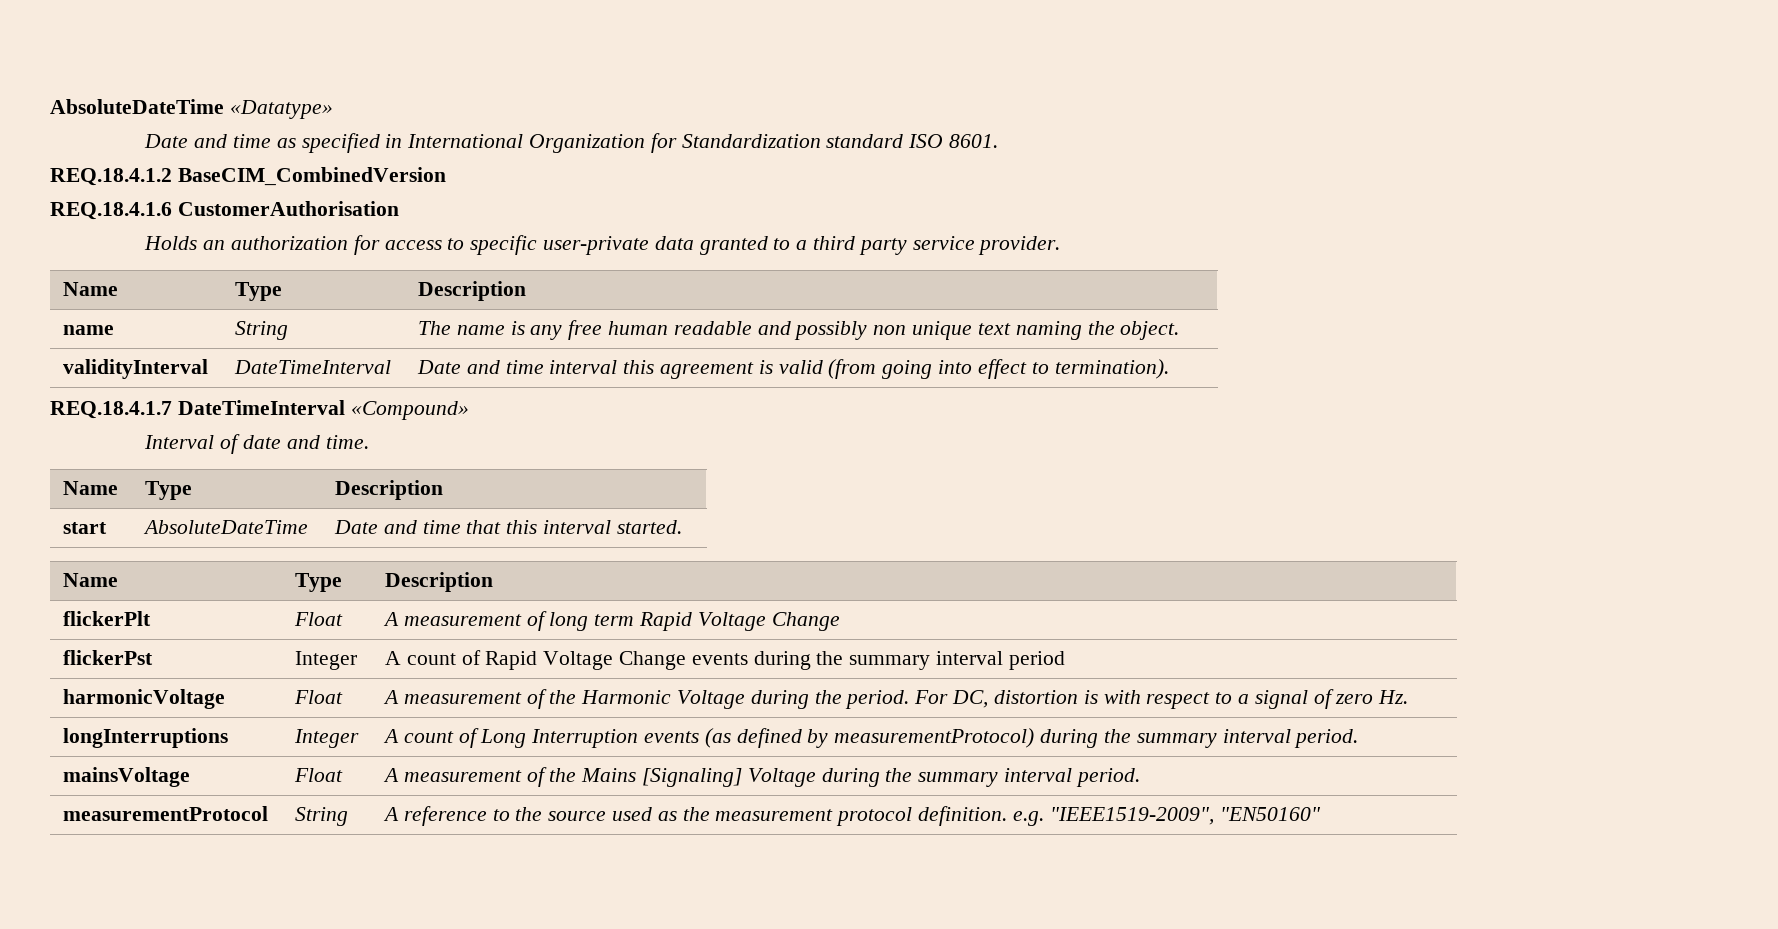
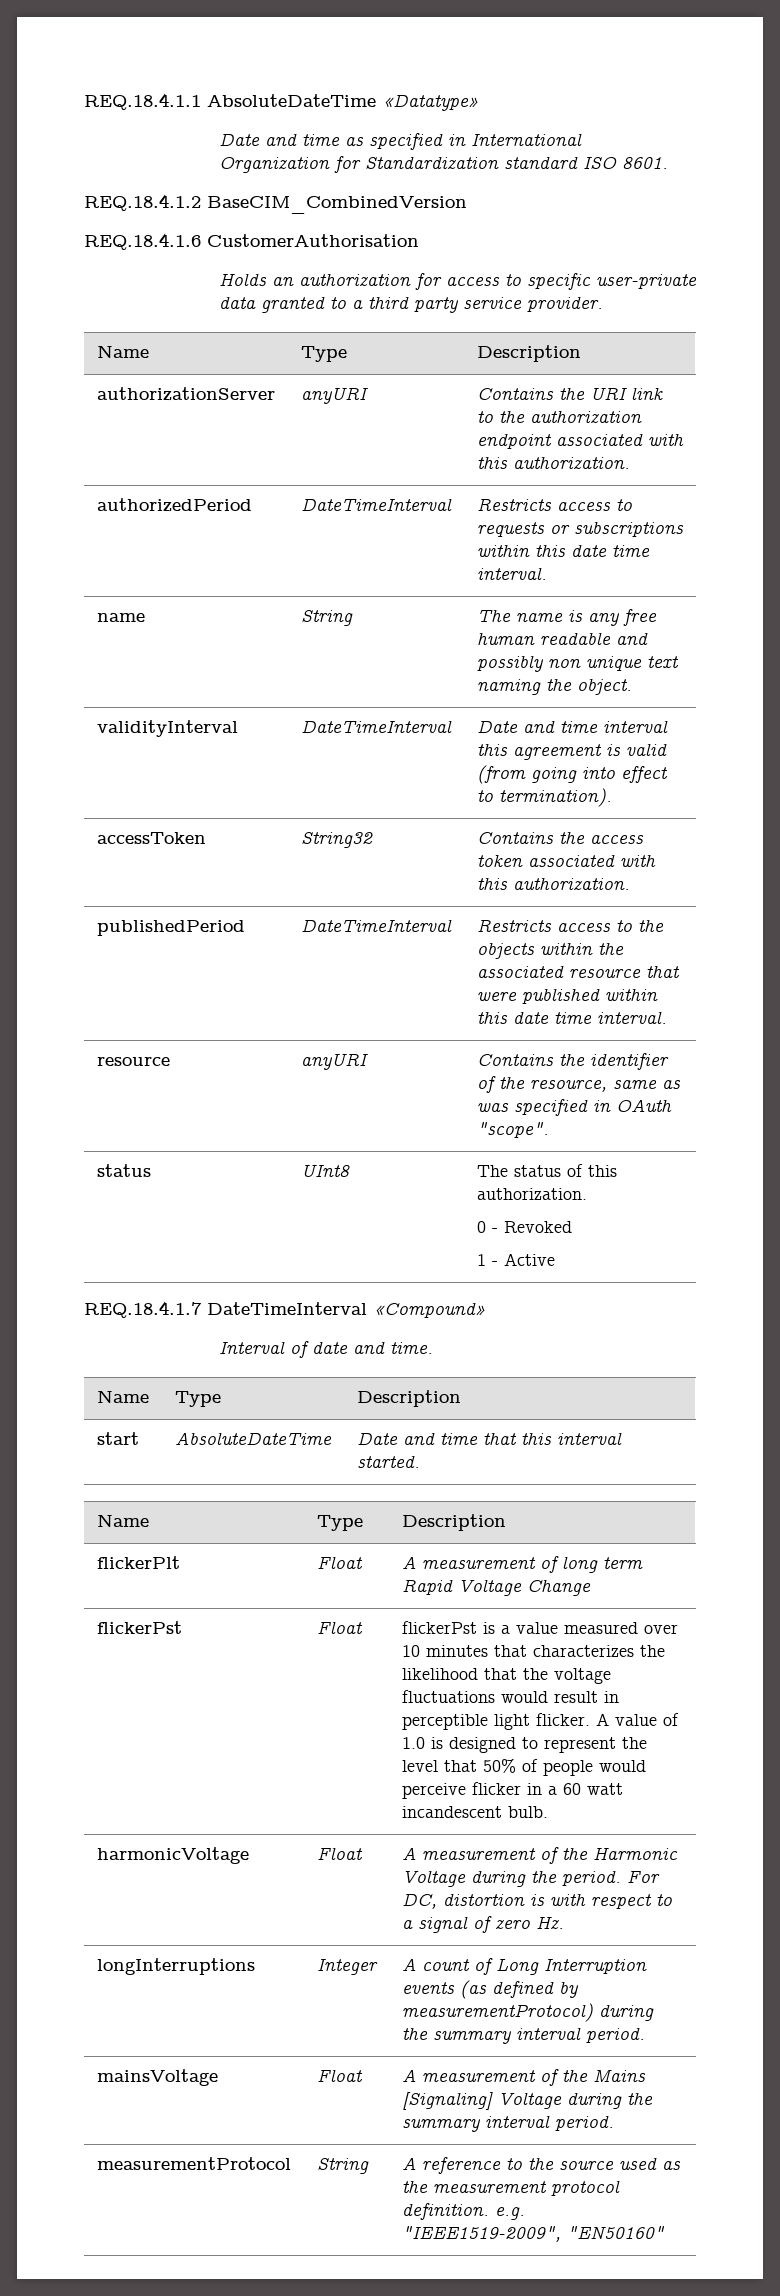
- AbsoluteDateTime «Datatype»
+ REQ.18.4.1.1 AbsoluteDateTime «Datatype»
+ authorizationServer | anyURI | Contains the URI link to the authorization endpoint associated with this authorization.
+ authorizedPeriod | DateTimeInterval | Restricts access to requests or subscriptions within this date time interval.
+ accessToken | String32 | Contains the access token associated with this authorization.
+ publishedPeriod | DateTimeInterval | Restricts access to the objects within the associated resource that were published within this date time interval.
+ resource | anyURI | Contains the identifier of the resource, same as was specified in OAuth "scope".
+ status | UInt8 | The status of this authorization.
+ 0 - Revoked
+ 1 - Active
- Integer | A count of Rapid Voltage Change events during the summary interval period
+ Float | flickerPst is a value measured over 10 minutes that characterizes the likelihood that the voltage fluctuations would result in perceptible light flicker. A value of 1.0 is designed to represent the level that 50% of people would perceive flicker in a 60 watt incandescent bulb.

